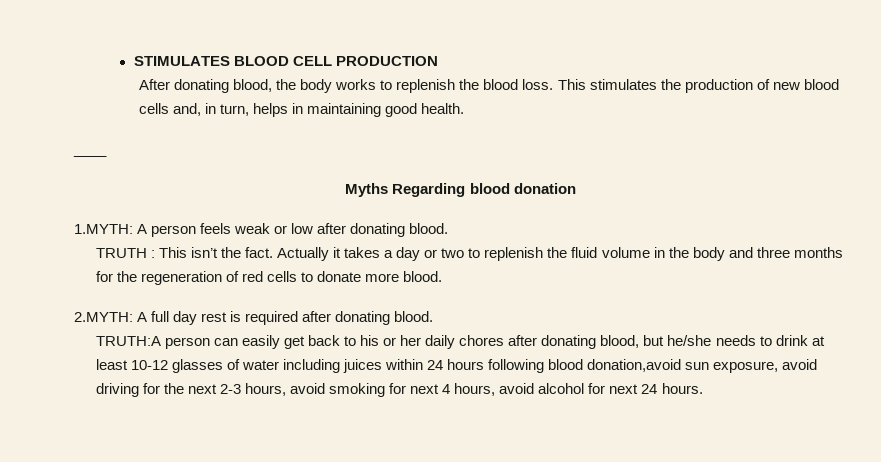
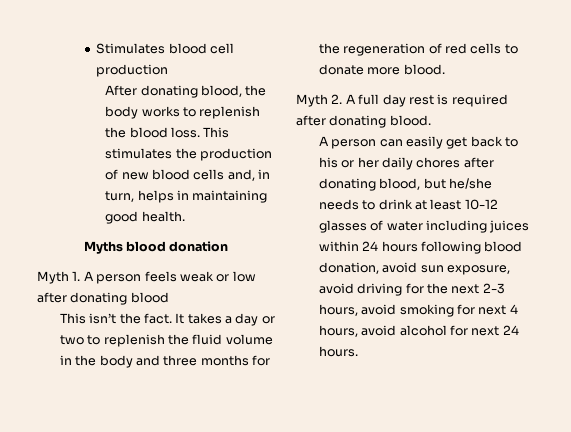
- STIMULATES BLOOD CELL PRODUCTION
+ Stimulates blood cell production
- ____
- Myths Regarding blood donation
+ Myths blood donation
- 1.MYTH: A person feels weak or low after donating blood.
- TRUTH : This isn’t the fact.
+ Myth 1. A person feels weak or low after donating blood
+ This isn’t the fact.
- Actually it takes a day or two to replenish the fluid volume in the body and three months for the regeneration of red cells to donate more blood.
+ It takes a day or two to replenish the fluid volume in the body and three months for the regeneration of red cells to donate more blood.
- 2.MYTH: A full day rest is required after donating blood.
+ Myth 2. A full day rest is required after donating blood.
- TRUTH:A person can easily get back to his or her daily chores after donating blood, but he/she needs to drink at least 10-12 glasses of water including juices within 24 hours following blood donation,avoid sun exposure, avoid driving for the next 2-3 hours, avoid smoking for next 4 hours, avoid alcohol for next 24 hours.
+ A person can easily get back to his or her daily chores after donating blood, but he/she needs to drink at least 10-12 glasses of water including juices within 24 hours following blood donation, avoid sun exposure, avoid driving for the next 2-3 hours, avoid smoking for next 4 hours, avoid alcohol for next 24 hours.

